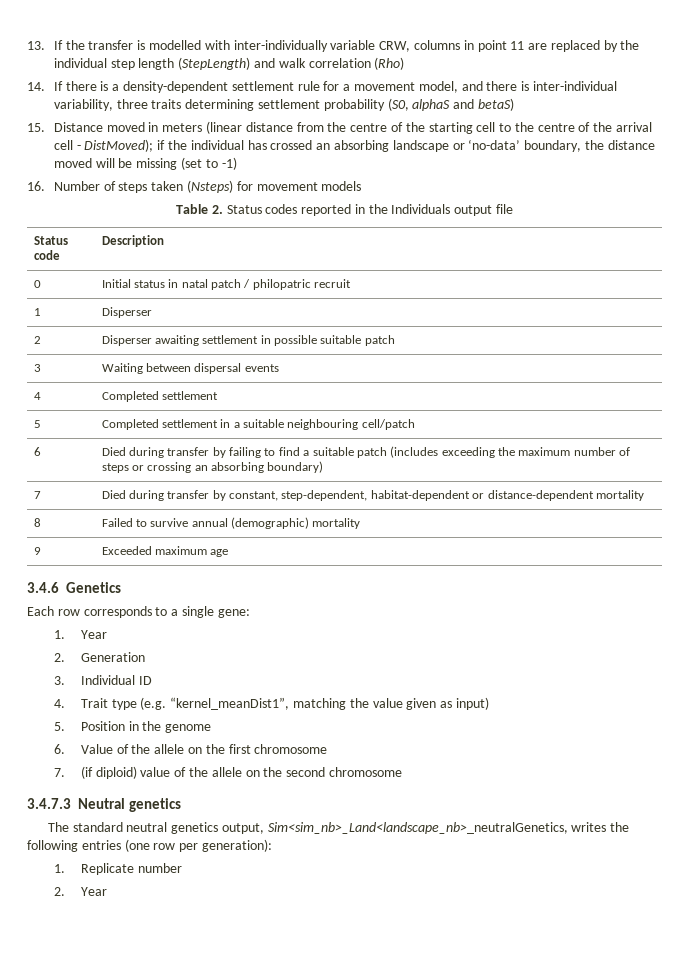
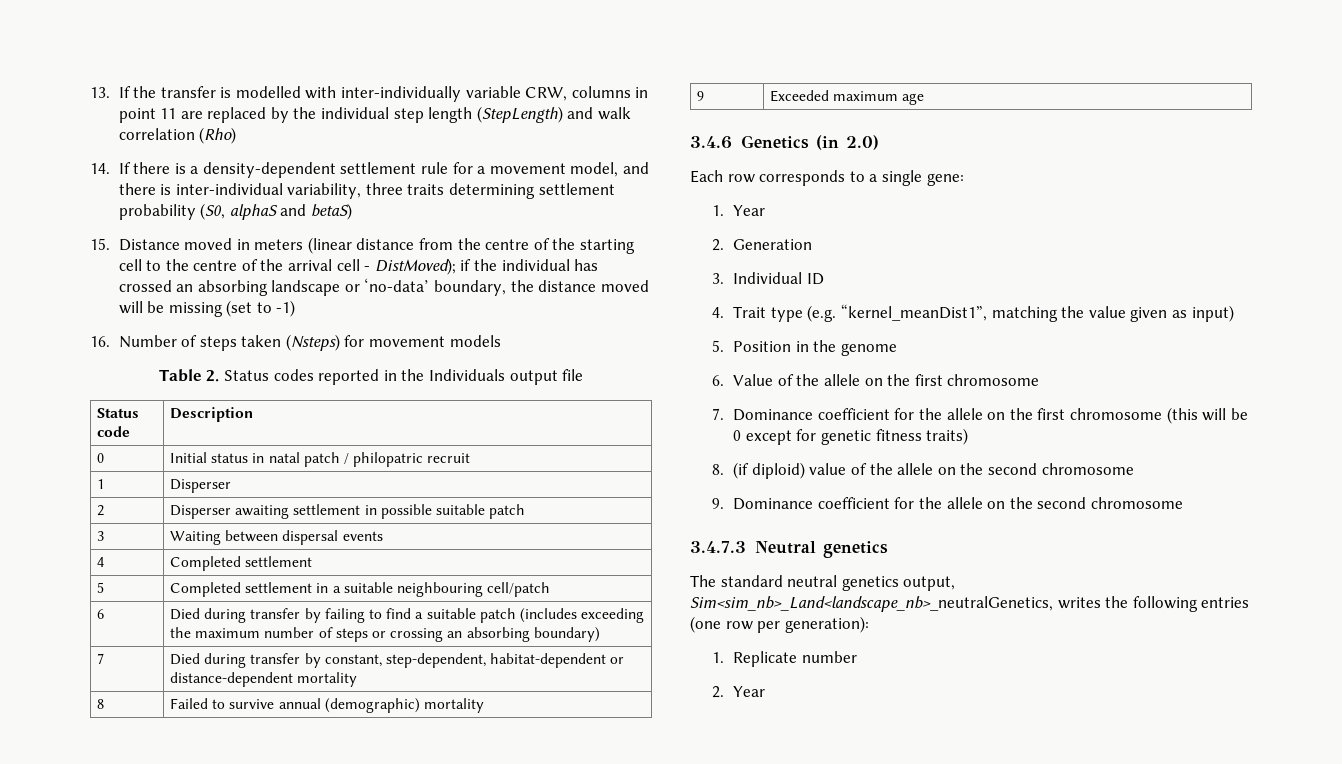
- 3.4.6 Genetics
+ 3.4.6 Genetics (in 2.0)
- 7. (if diploid) value of the allele on the second chromosome
+ 7. Dominance coefficient for the allele on the first chromosome (this will be 0 except for genetic fitness traits)
+ 8. (if diploid) value of the allele on the second chromosome
+ 9. Dominance coefficient for the allele on the second chromosome

